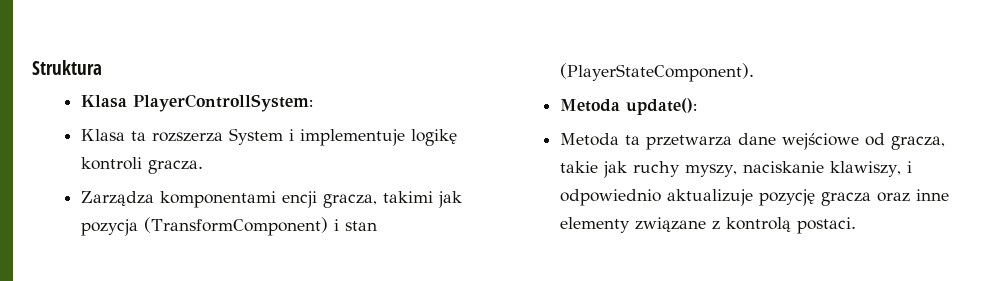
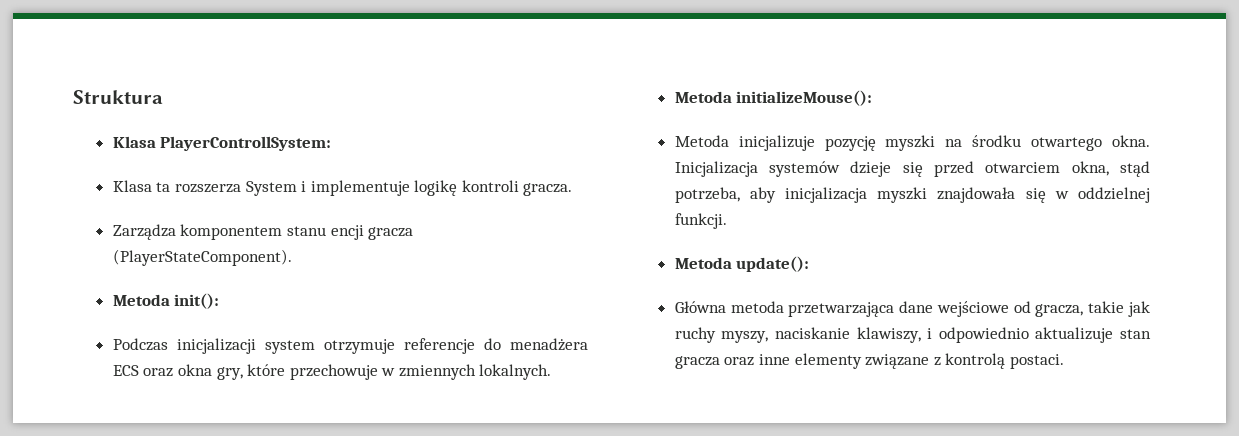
- Zarządza komponentami encji gracza, takimi jak pozycja (TransformComponent) i stan (PlayerStateComponent).
+ Zarządza komponentem stanu encji gracza (PlayerStateComponent).
+ Metoda init():
+ Podczas inicjalizacji system otrzymuje referencje do menadżera ECS oraz okna gry, które przechowuje w zmiennych lokalnych.
+ Metoda initializeMouse():
+ Metoda inicjalizuje pozycję myszki na środku otwartego okna. Inicjalizacja systemów dzieje się przed otwarciem okna, stąd potrzeba, aby inicjalizacja myszki znajdowała się w oddzielnej funkcji.
- Metoda ta przetwarza dane wejściowe od gracza, takie jak ruchy myszy, naciskanie klawiszy, i odpowiednio aktualizuje pozycję gracza oraz inne elementy związane z kontrolą postaci.
+ Główna metoda przetwarzająca dane wejściowe od gracza, takie jak ruchy myszy, naciskanie klawiszy, i odpowiednio aktualizuje stan gracza oraz inne elementy związane z kontrolą postaci.

